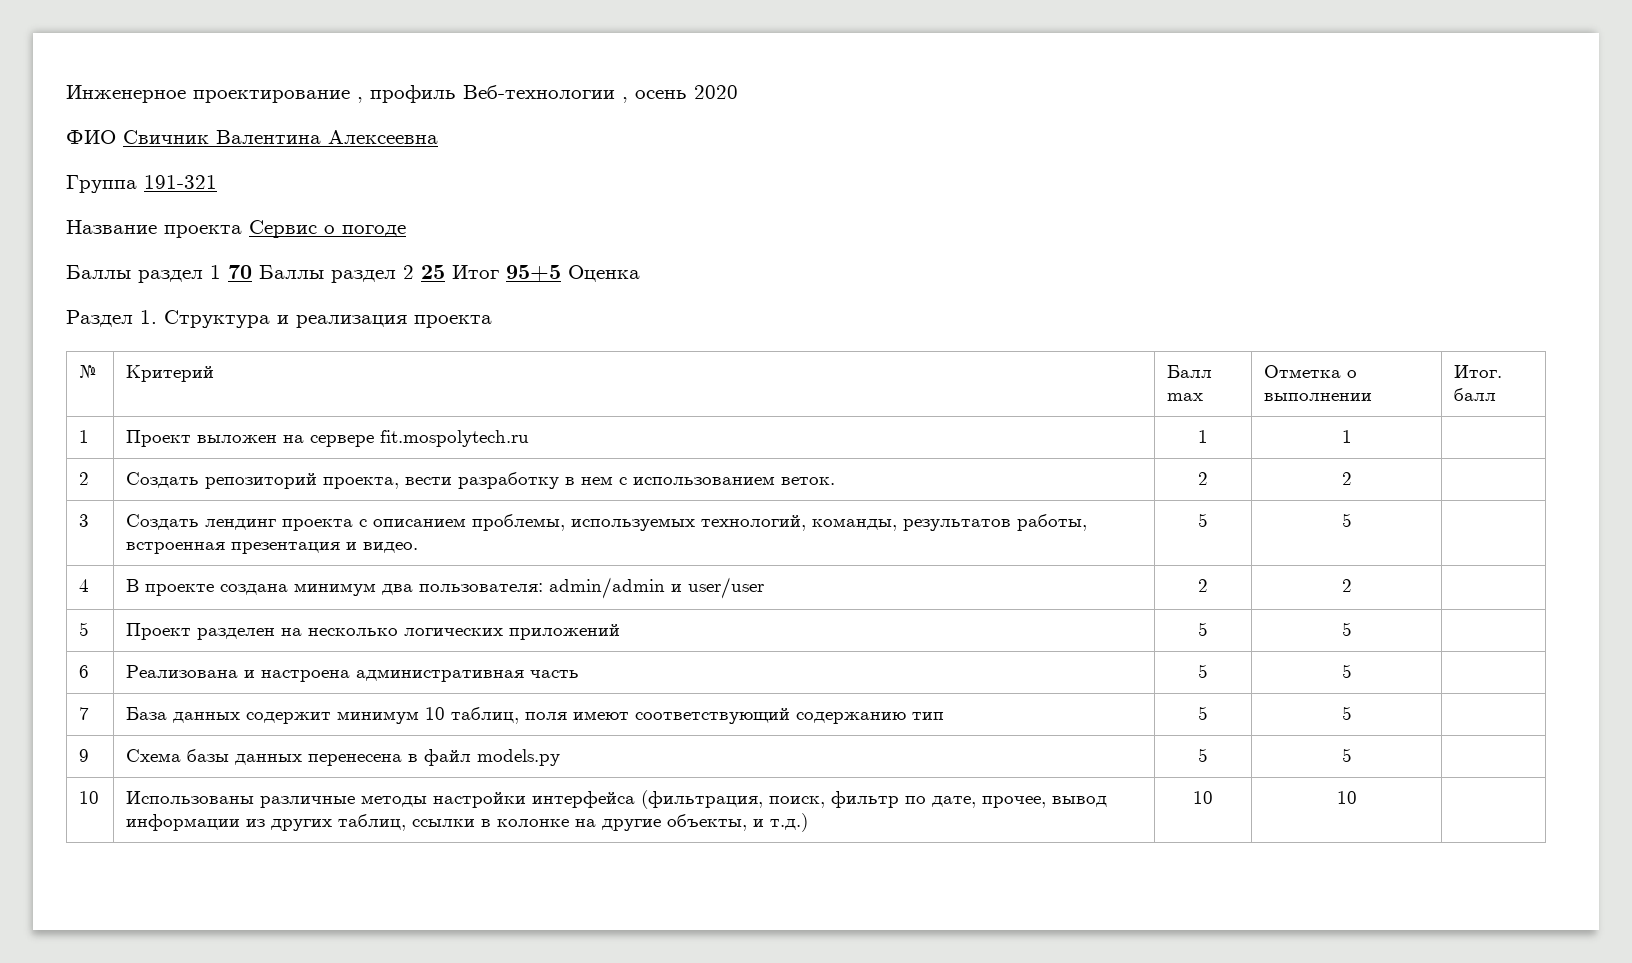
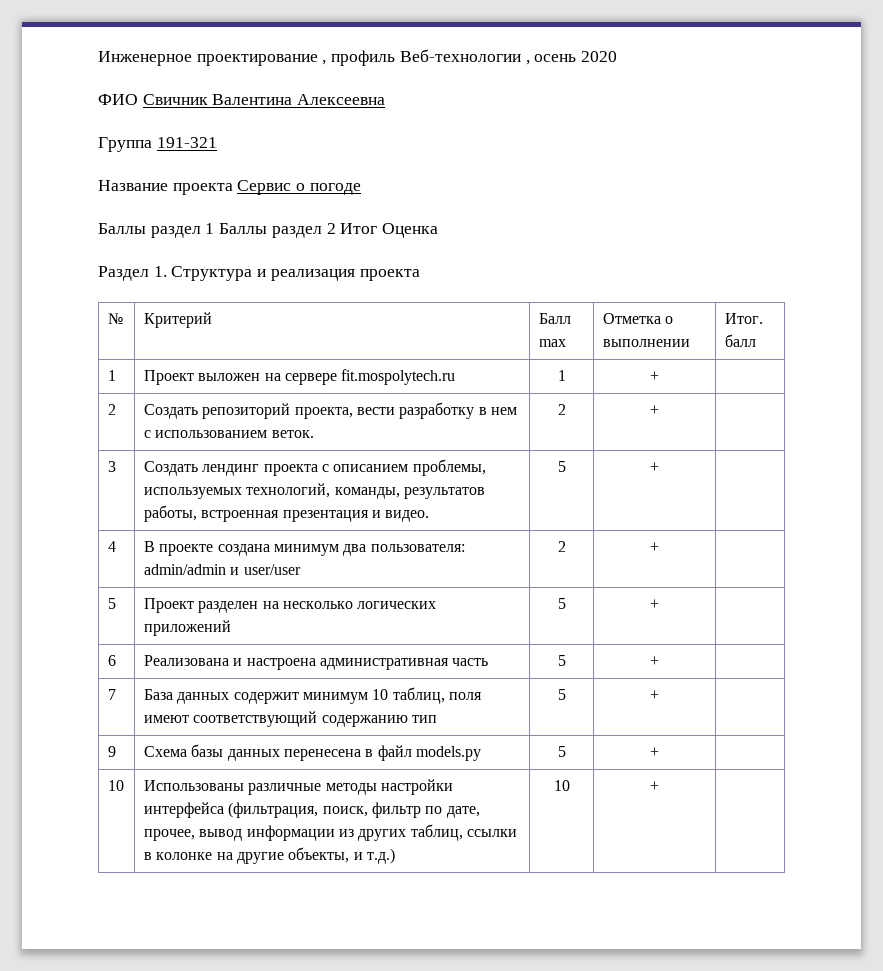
- Баллы раздел 1 70 Баллы раздел 2 25 Итог 95+5 Оценка
+ Баллы раздел 1 Баллы раздел 2 Итог Оценка
- 1 | Проект выложен на сервере fit.mospolytech.ru | 1 | 1 |
+ 1 | Проект выложен на сервере fit.mospolytech.ru | 1 | + |
- 2 | Создать репозиторий проекта, вести разработку в нем с использованием веток. | 2 | 2 |
+ 2 | Создать репозиторий проекта, вести разработку в нем с использованием веток. | 2 | + |
- 3 | Создать лендинг проекта с описанием проблемы, используемых технологий, команды, результатов работы, встроенная презентация и видео. | 5 | 5 |
+ 3 | Создать лендинг проекта с описанием проблемы, используемых технологий, команды, результатов работы, встроенная презентация и видео. | 5 | + |
- 4 | В проекте создана минимум два пользователя: admin/admin и user/user | 2 | 2 |
+ 4 | В проекте создана минимум два пользователя: admin/admin и user/user | 2 | + |
- 5 | Проект разделен на несколько логических приложений | 5 | 5 |
+ 5 | Проект разделен на несколько логических приложений | 5 | + |
- 6 | Реализована и настроена административная часть | 5 | 5 |
+ 6 | Реализована и настроена административная часть | 5 | + |
- 7 | База данных содержит минимум 10 таблиц, поля имеют соответствующий содержанию тип | 5 | 5 |
+ 7 | База данных содержит минимум 10 таблиц, поля имеют соответствующий содержанию тип | 5 | + |
- 9 | Схема базы данных перенесена в файл models.py | 5 | 5 |
+ 9 | Схема базы данных перенесена в файл models.py | 5 | + |
- 10 | Использованы различные методы настройки интерфейса (фильтрация, поиск, фильтр по дате, прочее, вывод информации из других таблиц, ссылки в колонке на другие объекты, и т.д.) | 10 | 10 |
+ 10 | Использованы различные методы настройки интерфейса (фильтрация, поиск, фильтр по дате, прочее, вывод информации из других таблиц, ссылки в колонке на другие объекты, и т.д.) | 10 | + |

